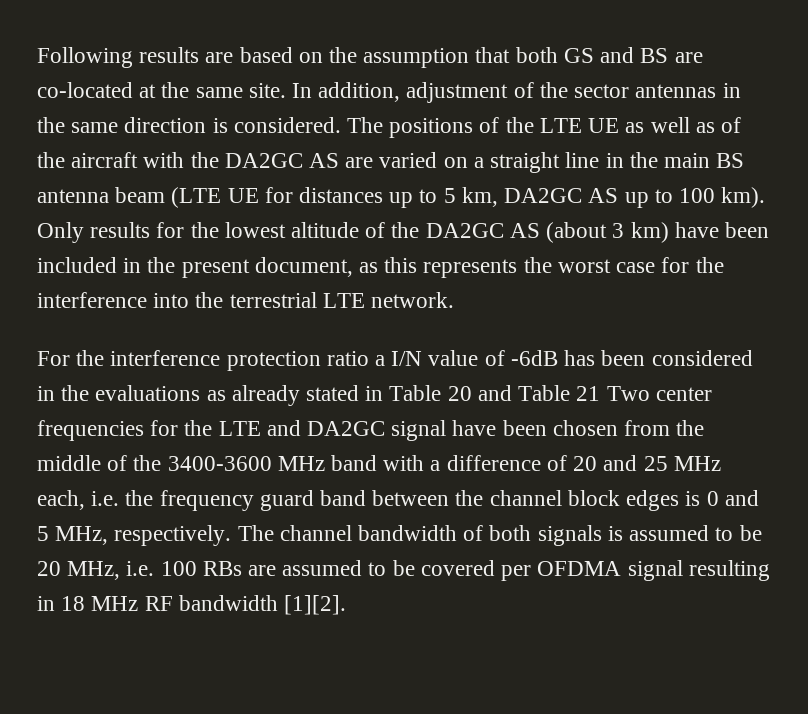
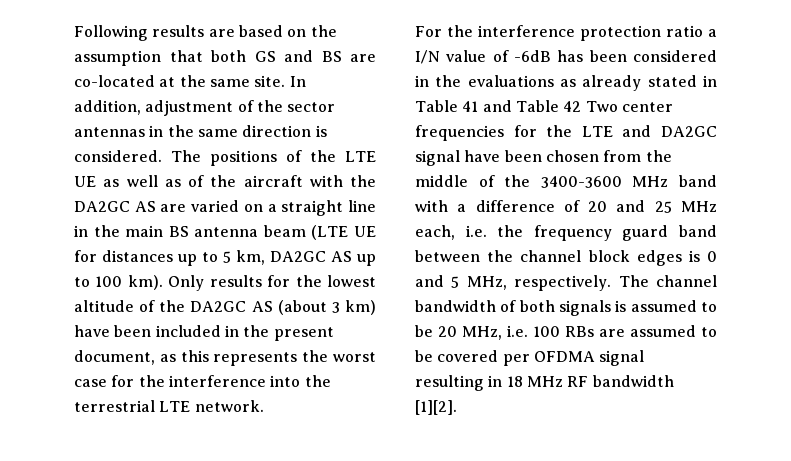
- For the interference protection ratio a I/N value of -6dB has been considered in the evaluations as already stated in Table 20 and Table 21 Two center frequencies for the LTE and DA2GC signal have been chosen from the middle of the 3400-3600 MHz band with a difference of 20 and 25 MHz each, i.e. the frequency guard band between the channel block edges is 0 and 5 MHz, respectively.
+ For the interference protection ratio a I/N value of -6dB has been considered in the evaluations as already stated in Table 41 and Table 42 Two center frequencies for the LTE and DA2GC signal have been chosen from the middle of the 3400-3600 MHz band with a difference of 20 and 25 MHz each, i.e. the frequency guard band between the channel block edges is 0 and 5 MHz, respectively.

